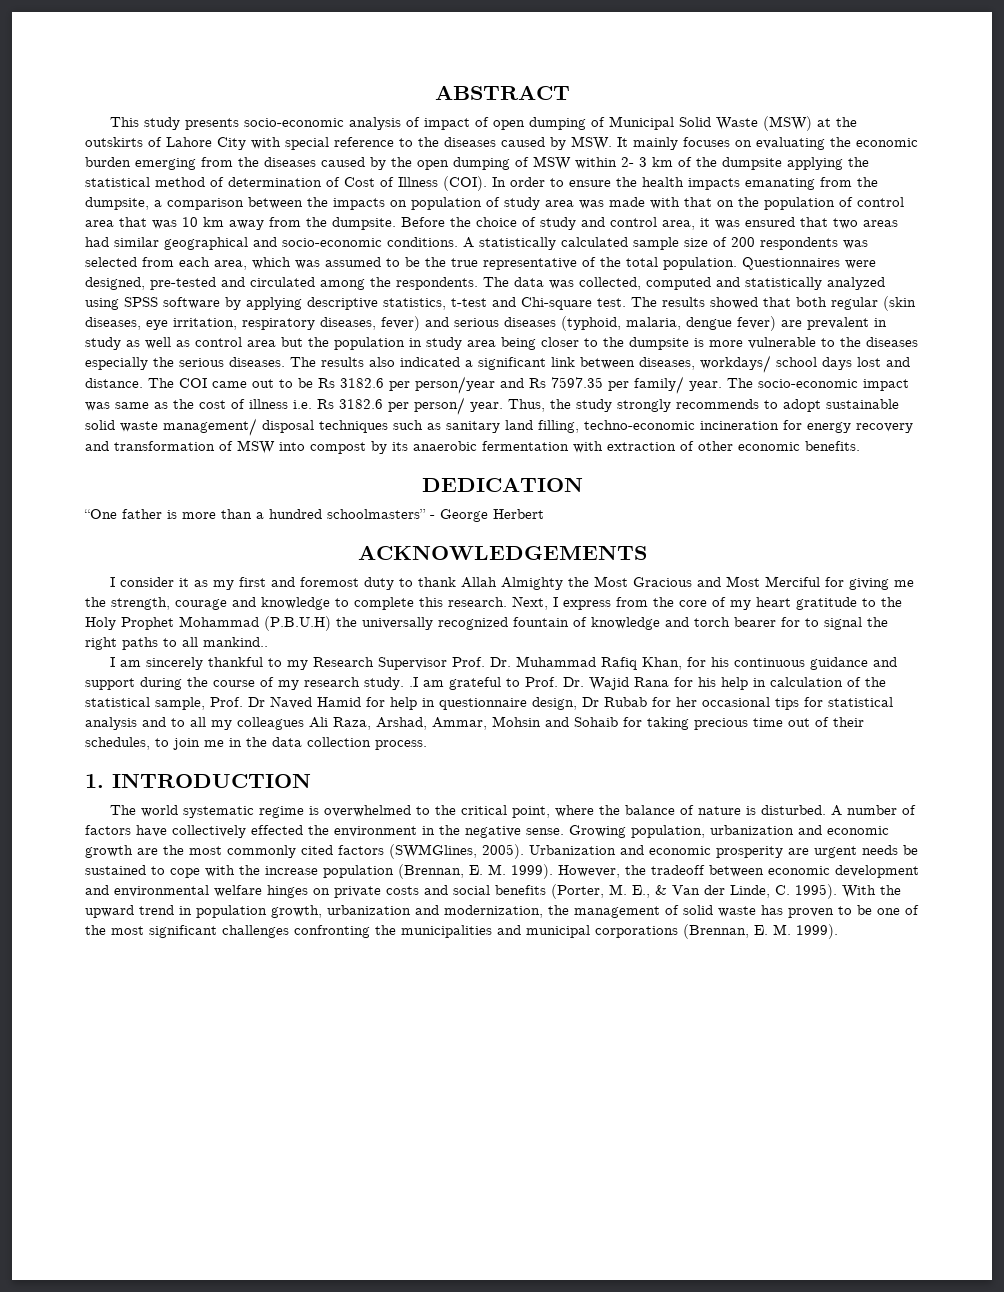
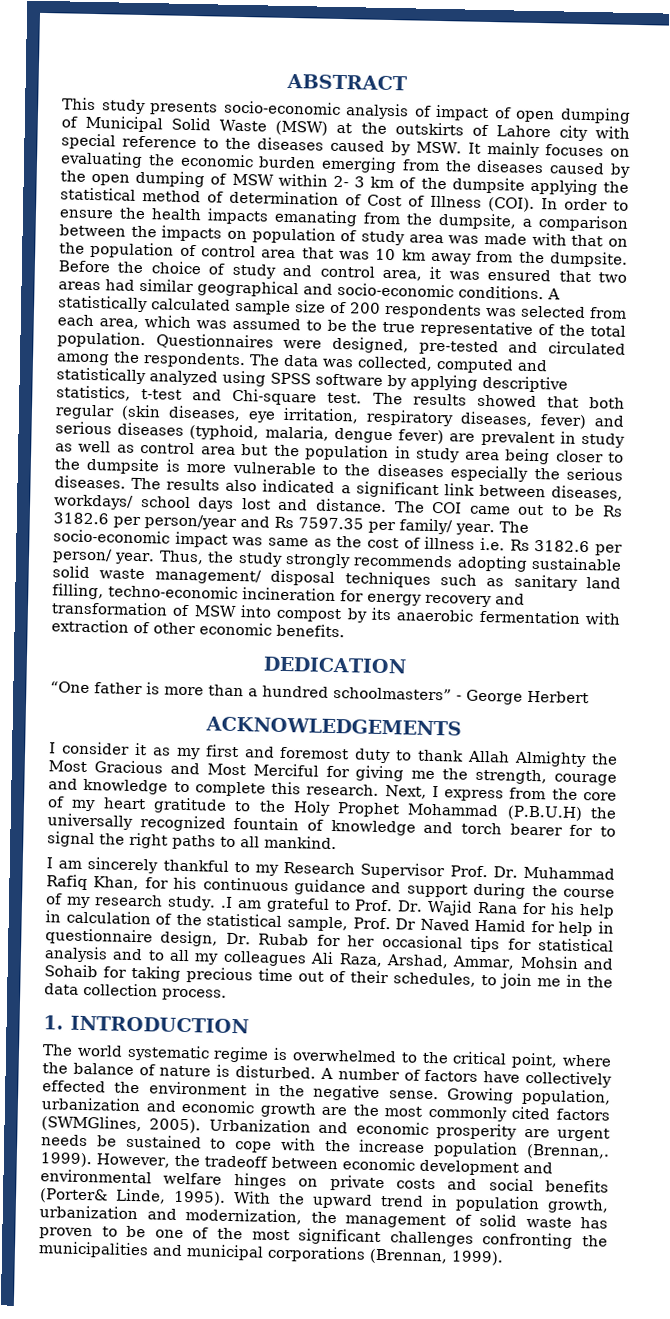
- This study presents socio-economic analysis of impact of open dumping of Municipal Solid Waste (MSW) at the outskirts of Lahore City with special reference to the diseases caused by MSW. It mainly focuses on evaluating the economic burden emerging from the diseases caused by the open dumping of MSW within 2- 3 km of the dumpsite applying the statistical method of determination of Cost of Illness (COI).
+ This study presents socio-economic analysis of impact of open dumping of Municipal Solid Waste (MSW) at the outskirts of Lahore city with special reference to the diseases caused by MSW. It mainly focuses on evaluating the economic burden emerging from the diseases caused by the open dumping of MSW within 2- 3 km of the dumpsite applying the statistical method of determination of Cost of Illness (COI).
- Thus, the study strongly recommends to adopt sustainable solid waste management/ disposal techniques such as sanitary land filling, techno-economic incineration for energy recovery and transformation of MSW into compost by its anaerobic fermentation with extraction of other economic benefits.
+ Thus, the study strongly recommends adopting sustainable solid waste management/ disposal techniques such as sanitary land filling, techno-economic incineration for energy recovery and transformation of MSW into compost by its anaerobic fermentation with extraction of other economic benefits.
- Next, I express from the core of my heart gratitude to the Holy Prophet Mohammad (P.B.U.H) the universally recognized fountain of knowledge and torch bearer for to signal the right paths to all mankind..
+ Next, I express from the core of my heart gratitude to the Holy Prophet Mohammad (P.B.U.H) the universally recognized fountain of knowledge and torch bearer for to signal the right paths to all mankind.
- I am sincerely thankful to my Research Supervisor Prof. Dr. Muhammad Rafiq Khan, for his continuous guidance and support during the course of my research study. .I am grateful to Prof. Dr. Wajid Rana for his help in calculation of the statistical sample, Prof. Dr Naved Hamid for help in questionnaire design, Dr Rubab for her occasional tips for statistical analysis and to all my colleagues Ali Raza, Arshad, Ammar, Mohsin and Sohaib for taking precious time out of their schedules, to join me in the data collection process.
+ I am sincerely thankful to my Research Supervisor Prof. Dr. Muhammad Rafiq Khan, for his continuous guidance and support during the course of my research study. .I am grateful to Prof. Dr. Wajid Rana for his help in calculation of the statistical sample, Prof. Dr Naved Hamid for help in questionnaire design, Dr. Rubab for her occasional tips for statistical analysis and to all my colleagues Ali Raza, Arshad, Ammar, Mohsin and Sohaib for taking precious time out of their schedules, to join me in the data collection process.
- Urbanization and economic prosperity are urgent needs be sustained to cope with the increase population (Brennan, E. M. 1999).
+ Urbanization and economic prosperity are urgent needs be sustained to cope with the increase population (Brennan,. 1999).
- However, the tradeoff between economic development and environmental welfare hinges on private costs and social benefits (Porter, M. E., & Van der Linde, C. 1995).
+ However, the tradeoff between economic development and environmental welfare hinges on private costs and social benefits (Porter& Linde, 1995).
- With the upward trend in population growth, urbanization and modernization, the management of solid waste has proven to be one of the most significant challenges confronting the municipalities and municipal corporations (Brennan, E. M. 1999).
+ With the upward trend in population growth, urbanization and modernization, the management of solid waste has proven to be one of the most significant challenges confronting the municipalities and municipal corporations (Brennan, 1999).

